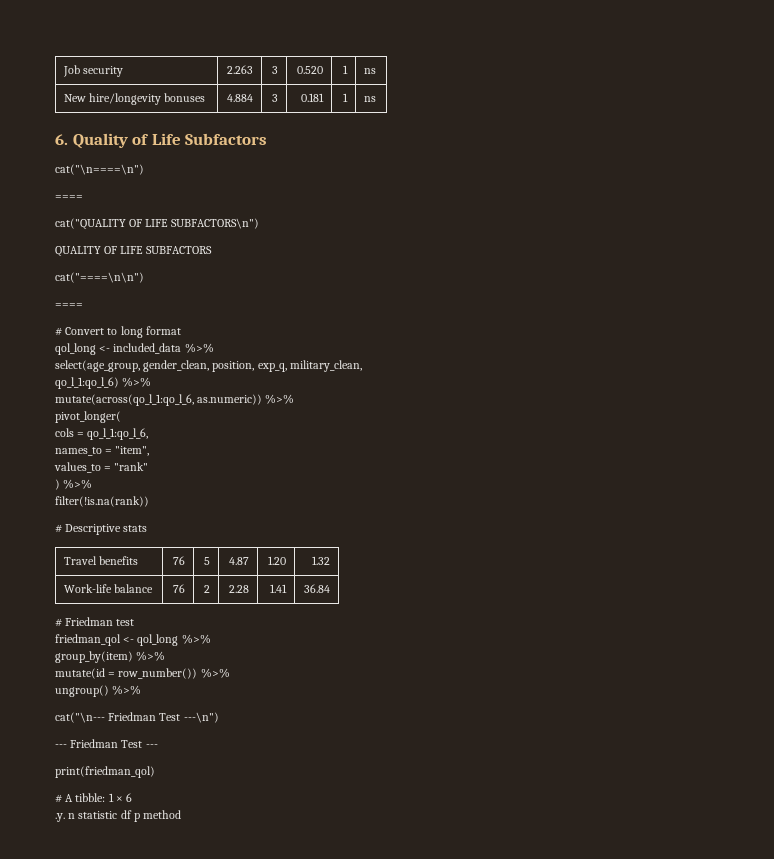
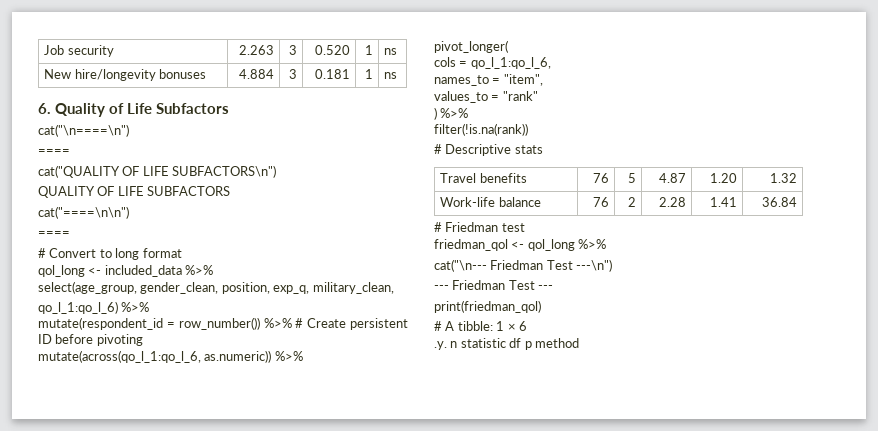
+ mutate(respondent_id = row_number()) %>% # Create persistent ID before pivoting
- group_by(item) %>%
- mutate(id = row_number()) %>%
- ungroup() %>%

